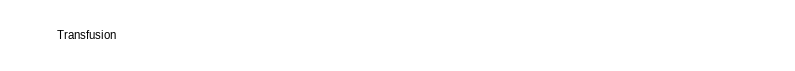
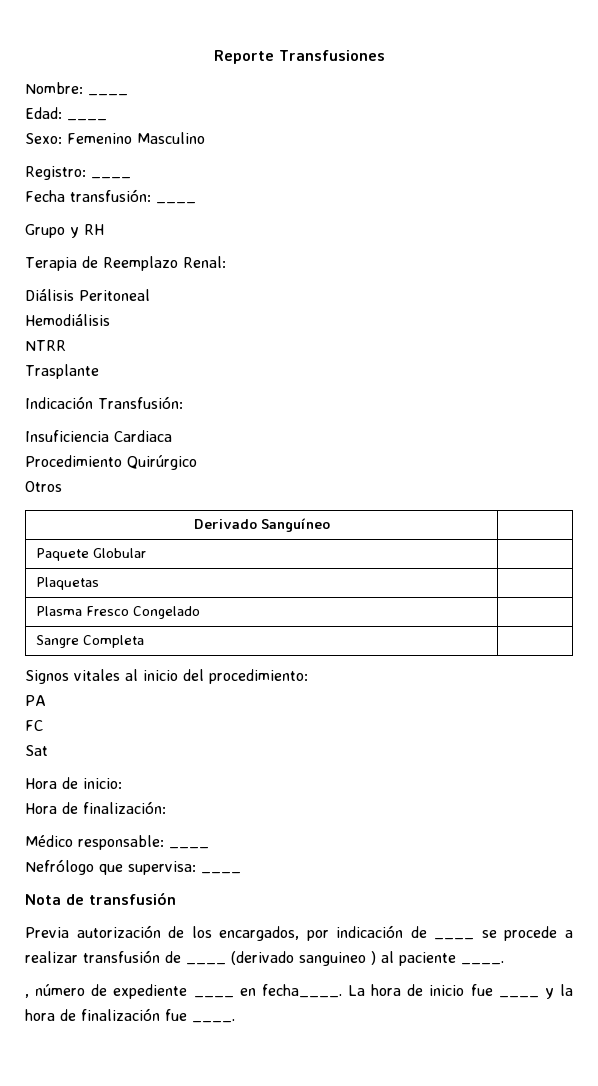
- Transfusion
+ Reporte Transfusiones
+ Nombre: ____
+ Edad: ____
+ Sexo: Femenino Masculino
+ Registro: ____
+ Fecha transfusión: ____
+ Grupo y RH
+ Terapia de Reemplazo Renal:
+ Diálisis Peritoneal
+ Hemodiálisis
+ NTRR
+ Trasplante
+ Indicación Transfusión:
+ Insuficiencia Cardiaca
+ Procedimiento Quirúrgico
+ Otros
+ Derivado Sanguíneo |
+ Paquete Globular |
+ Plaquetas |
+ Plasma Fresco Congelado |
+ Sangre Completa |
+ Signos vitales al inicio del procedimiento:
+ PA
+ FC
+ Sat
+ Hora de inicio:
+ Hora de finalización:
+ Médico responsable: ____
+ Nefrólogo que supervisa: ____
+ Nota de transfusión
+ Previa autorización de los encargados, por indicación de ____ se procede a realizar transfusión de ____ (derivado sanguineo ) al paciente ____.
+ , número de expediente ____ en fecha____. La hora de inicio fue ____ y la hora de finalización fue ____.

